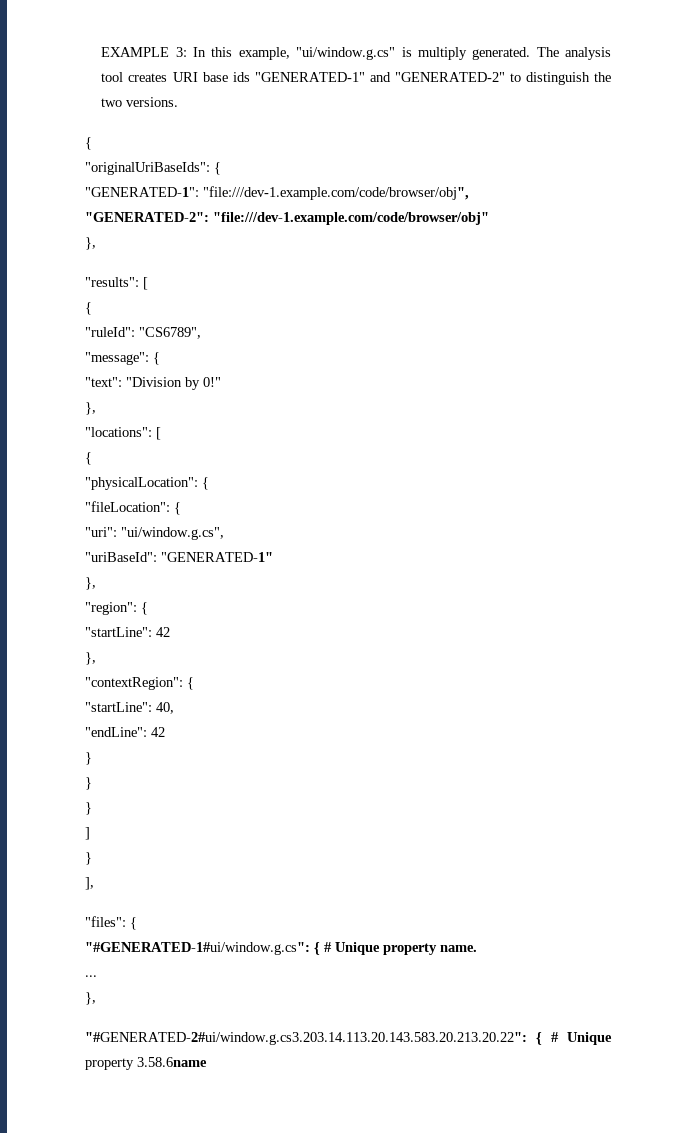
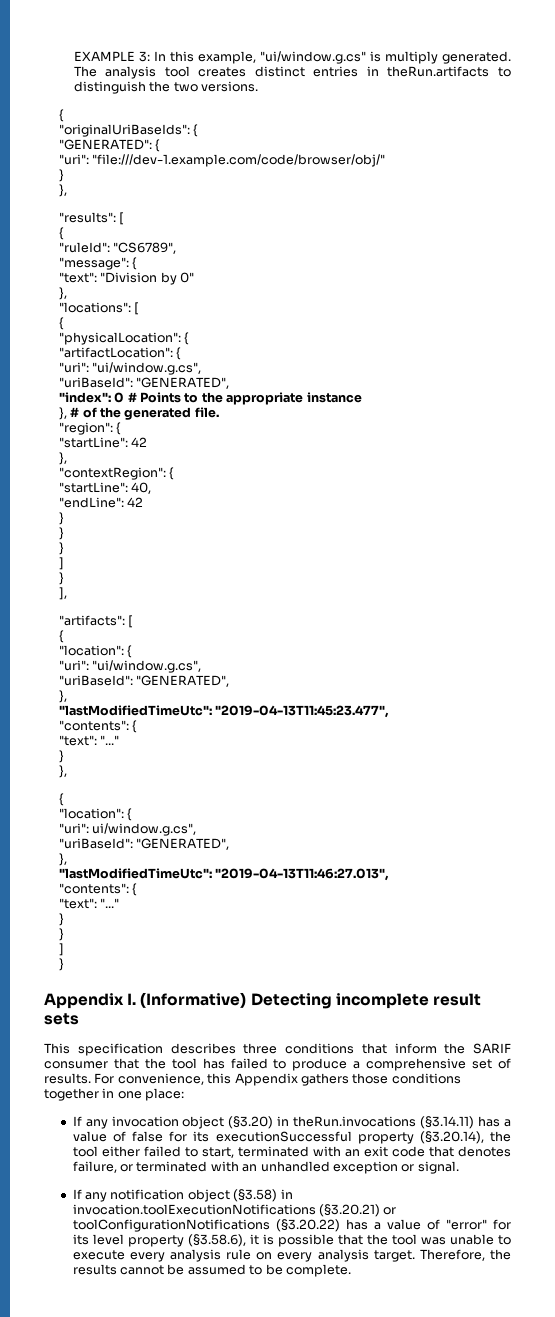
- The analysis tool creates URI base ids "GENERATED-1" and "GENERATED-2" to distinguish the two versions.
+ The analysis tool creates distinct entries in theRun.artifacts to distinguish the two versions.
- "GENERATED-1": "file:///dev-1.example.com/code/browser/obj",
- "GENERATED-2": "file:///dev-1.example.com/code/browser/obj"
+ "GENERATED": {
+ "uri": "file:///dev-1.example.com/code/browser/obj/"
+ }
- "text": "Division by 0!"
+ "text": "Division by 0"
- "fileLocation": {
+ "artifactLocation": {
  "uri": "ui/window.g.cs",
- "uriBaseId": "GENERATED-1"
- },
+ "uriBaseId": "GENERATED",
+ "index": 0 # Points to the appropriate instance
+ }, # of the generated file.
- "files": {
- "#GENERATED-1#ui/window.g.cs": { # Unique property name.
- ...
+ "artifacts": [
+ {
+ "location": {
+ "uri": "ui/window.g.cs",
+ "uriBaseId": "GENERATED",
  },
- "#GENERATED-2#ui/window.g.cs3.203.14.113.20.143.583.20.213.20.22": { # Unique property 3.58.6name
+ "lastModifiedTimeUtc": "2019-04-13T11:45:23.477",
+ "contents": {
+ "text": "..."
+ }
+ },
+ {
+ "location": {
+ "uri": ui/window.g.cs",
+ "uriBaseId": "GENERATED",
+ },
+ "lastModifiedTimeUtc": "2019-04-13T11:46:27.013",
+ "contents": {
+ "text": "..."
+ }
+ }
+ ]
+ }
+ Appendix I. (Informative) Detecting incomplete result sets
+ This specification describes three conditions that inform the SARIF consumer that the tool has failed to produce a comprehensive set of results. For convenience, this Appendix gathers those conditions together in one place:
+ If any invocation object (§3.20) in theRun.invocations (§3.14.11) has a value of false for its executionSuccessful property (§3.20.14), the tool either failed to start, terminated with an exit code that denotes failure, or terminated with an unhandled exception or signal.
+ If any notification object (§3.58) in invocation.toolExecutionNotifications (§3.20.21) or toolConfigurationNotifications (§3.20.22) has a value of "error" for its level property (§3.58.6), it is possible that the tool was unable to execute every analysis rule on every analysis target. Therefore, the results cannot be assumed to be complete.

